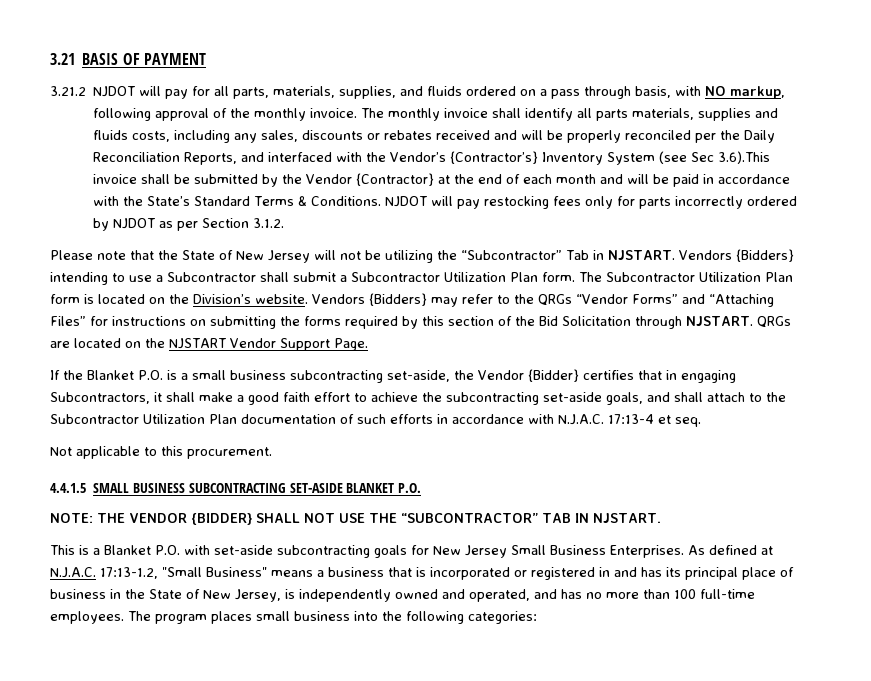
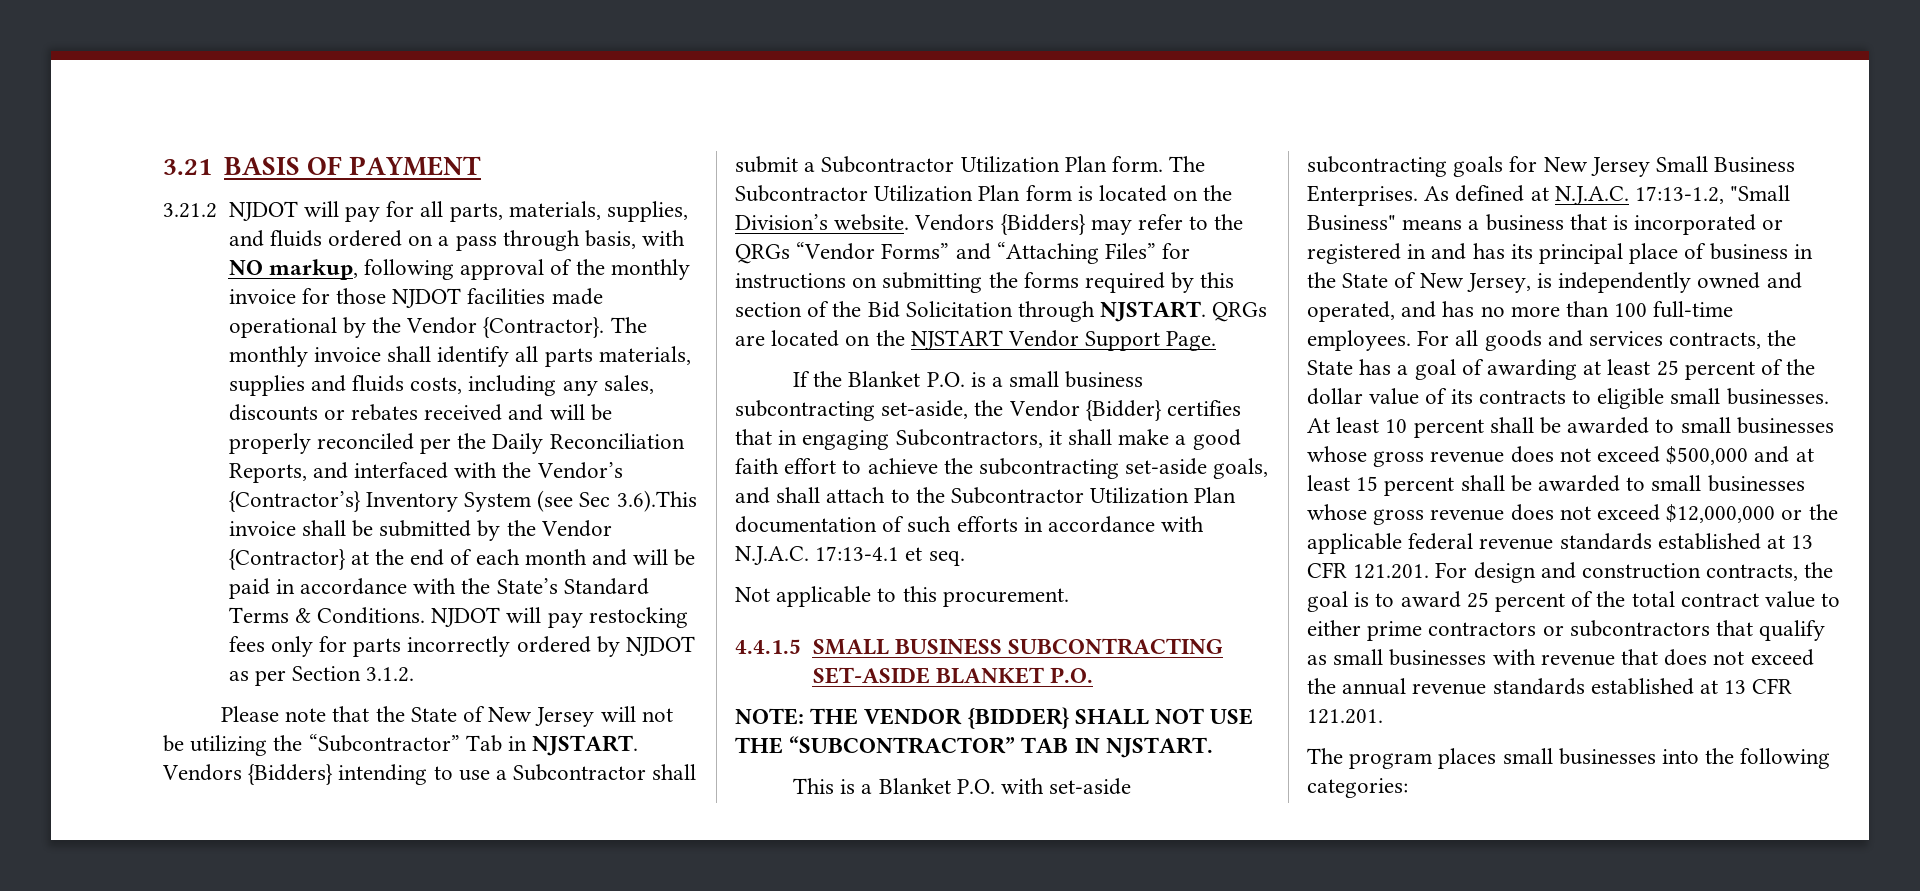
- 3.21.2 NJDOT will pay for all parts, materials, supplies, and fluids ordered on a pass through basis, with NO markup, following approval of the monthly invoice.
+ 3.21.2 NJDOT will pay for all parts, materials, supplies, and fluids ordered on a pass through basis, with NO markup, following approval of the monthly invoice for those NJDOT facilities made operational by the Vendor {Contractor}.
- If the Blanket P.O. is a small business subcontracting set-aside, the Vendor {Bidder} certifies that in engaging Subcontractors, it shall make a good faith effort to achieve the subcontracting set-aside goals, and shall attach to the Subcontractor Utilization Plan documentation of such efforts in accordance with N.J.A.C. 17:13-4 et seq.
+ If the Blanket P.O. is a small business subcontracting set-aside, the Vendor {Bidder} certifies that in engaging Subcontractors, it shall make a good faith effort to achieve the subcontracting set-aside goals, and shall attach to the Subcontractor Utilization Plan documentation of such efforts in accordance with N.J.A.C. 17:13-4.1 et seq.
- As defined at N.J.A.C. 17:13-1.2, "Small Business" means a business that is incorporated or registered in and has its principal place of business in the State of New Jersey, is independently owned and operated, and has no more than 100 full-time employees. The program places small business into the following categories:
+ As defined at N.J.A.C. 17:13-1.2, "Small Business" means a business that is incorporated or registered in and has its principal place of business in the State of New Jersey, is independently owned and operated, and has no more than 100 full-time employees. For all goods and services contracts, the State has a goal of awarding at least 25 percent of the dollar value of its contracts to eligible small businesses. At least 10 percent shall be awarded to small businesses whose gross revenue does not exceed $500,000 and at least 15 percent shall be awarded to small businesses whose gross revenue does not exceed $12,000,000 or the applicable federal revenue standards established at 13 CFR 121.201. For design and construction contracts, the goal is to award 25 percent of the total contract value to either prime contractors or subcontractors that qualify as small businesses with revenue that does not exceed the annual revenue standards established at 13 CFR 121.201.
+ The program places small businesses into the following categories:

